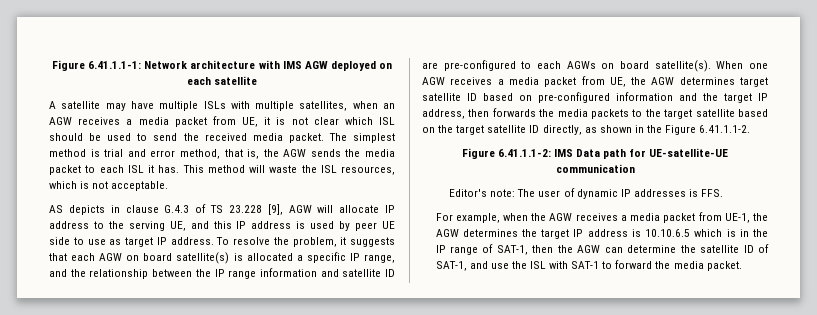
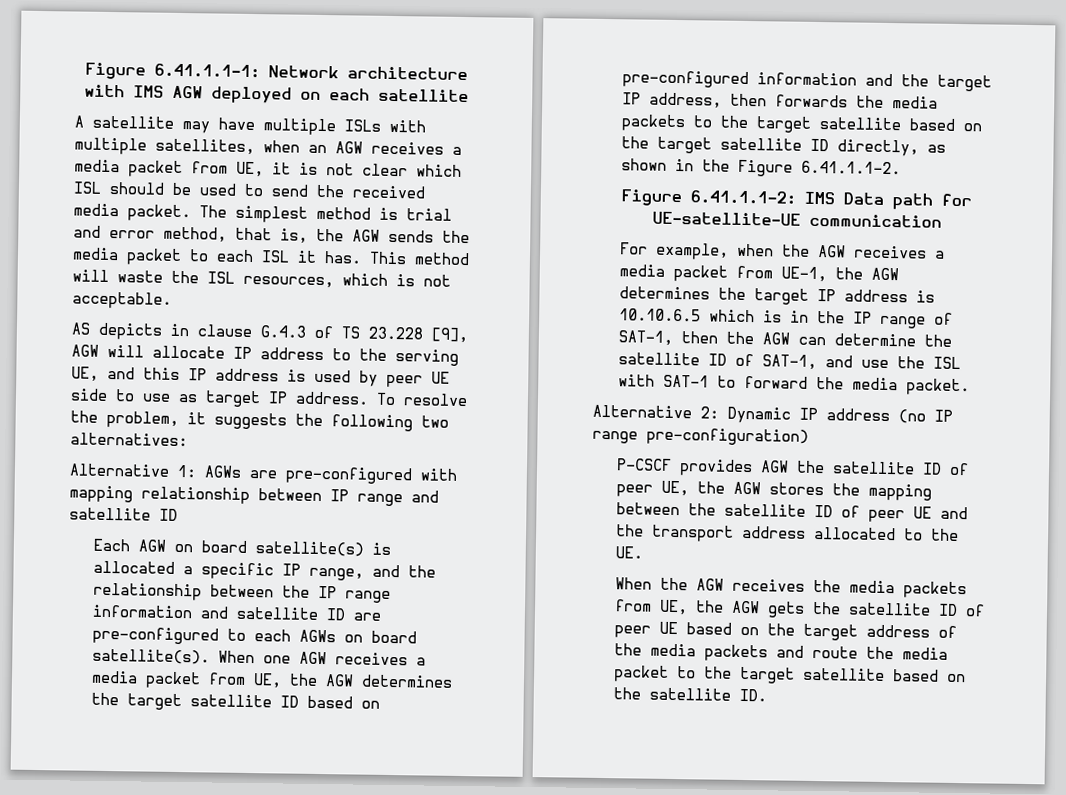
- To resolve the problem, it suggests that each AGW on board satellite(s) is allocated a specific IP range, and the relationship between the IP range information and satellite ID are pre-configured to each AGWs on board satellite(s).
+ To resolve the problem, it suggests the following two alternatives:
+ Alternative 1: AGWs are pre-configured with mapping relationship between IP range and satellite ID
+ Each AGW on board satellite(s) is allocated a specific IP range, and the relationship between the IP range information and satellite ID are pre-configured to each AGWs on board satellite(s).
- When one AGW receives a media packet from UE, the AGW determines target satellite ID based on pre-configured information and the target IP address, then forwards the media packets to the target satellite based on the target satellite ID directly, as shown in the Figure 6.41.1.1-2.
+ When one AGW receives a media packet from UE, the AGW determines the target satellite ID based on pre-configured information and the target IP address, then forwards the media packets to the target satellite based on the target satellite ID directly, as shown in the Figure 6.41.1.1-2.
- Editor's note: The user of dynamic IP addresses is FFS.
+ Alternative 2: Dynamic IP address (no IP range pre-configuration)
+ P-CSCF provides AGW the satellite ID of peer UE, the AGW stores the mapping between the satellite ID of peer UE and the transport address allocated to the UE.
+ When the AGW receives the media packets from UE, the AGW gets the satellite ID of peer UE based on the target address of the media packets and route the media packet to the target satellite based on the satellite ID.

